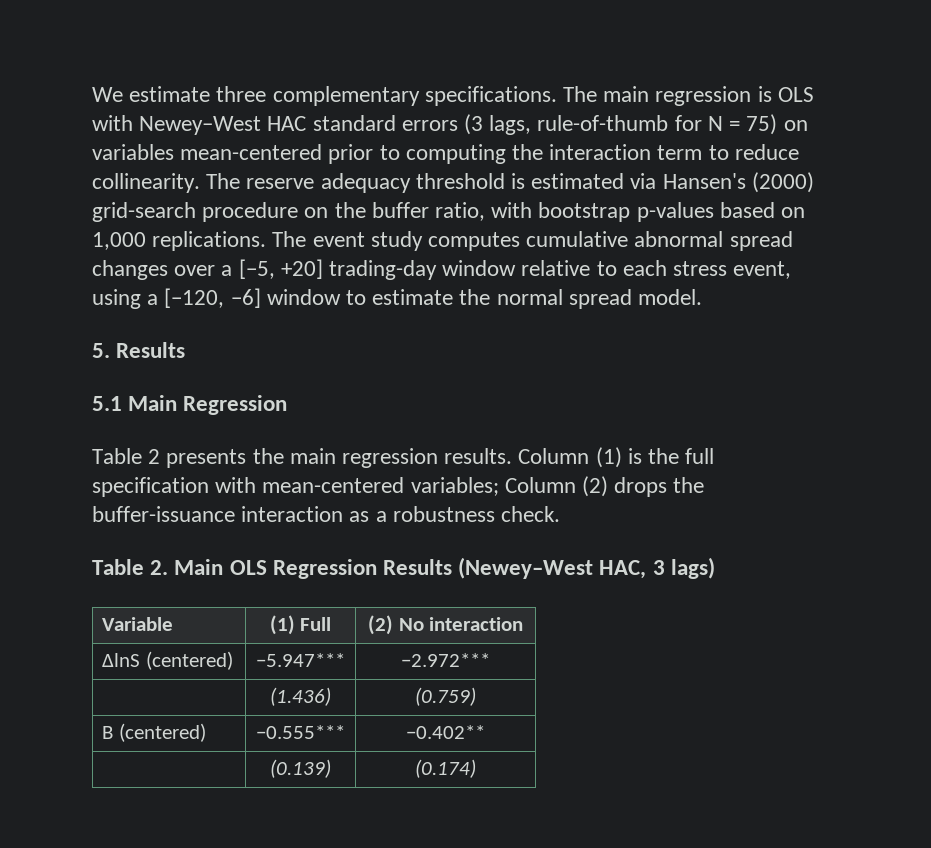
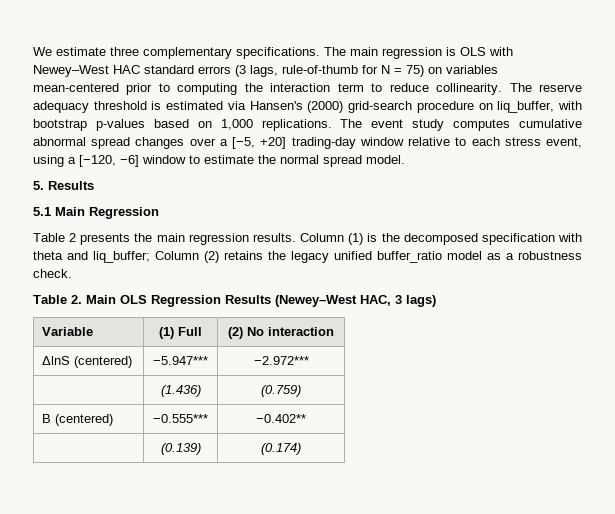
- The reserve adequacy threshold is estimated via Hansen's (2000) grid-search procedure on the buffer ratio, with bootstrap p-values based on 1,000 replications.
+ The reserve adequacy threshold is estimated via Hansen's (2000) grid-search procedure on liq_buffer, with bootstrap p-values based on 1,000 replications.
- Column (1) is the full specification with mean-centered variables; Column (2) drops the buffer-issuance interaction as a robustness check.
+ Column (1) is the decomposed specification with theta and liq_buffer; Column (2) retains the legacy unified buffer_ratio model as a robustness check.

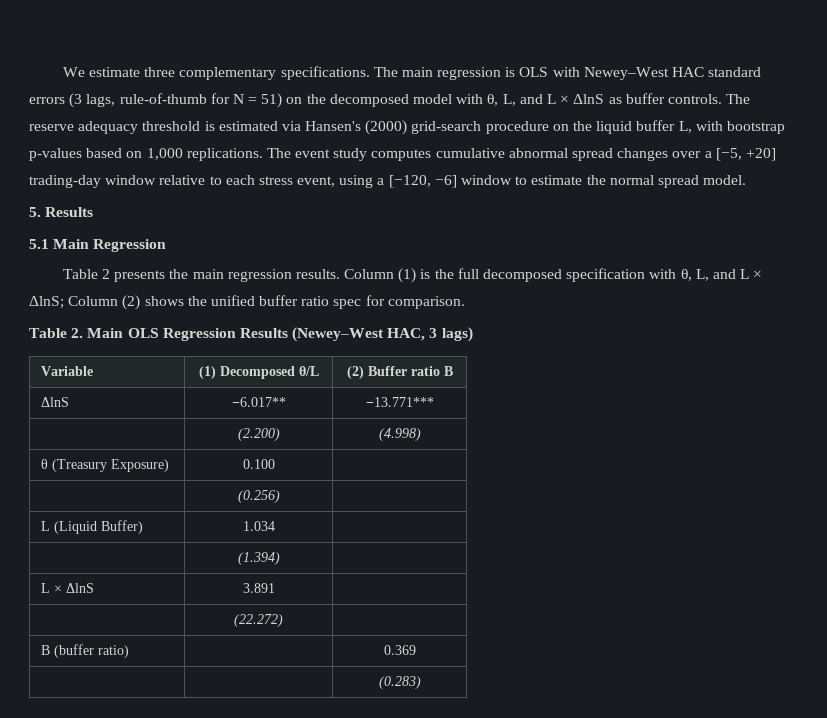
- The main regression is OLS with Newey–West HAC standard errors (3 lags, rule-of-thumb for N = 75) on variables mean-centered prior to computing the interaction term to reduce collinearity.
+ The main regression is OLS with Newey–West HAC standard errors (3 lags, rule-of-thumb for N = 51) on the decomposed model with θ, L, and L × ΔlnS as buffer controls.
- The reserve adequacy threshold is estimated via Hansen's (2000) grid-search procedure on liq_buffer, with bootstrap p-values based on 1,000 replications.
+ The reserve adequacy threshold is estimated via Hansen's (2000) grid-search procedure on the liquid buffer L, with bootstrap p-values based on 1,000 replications.
- Column (1) is the decomposed specification with theta and liq_buffer; Column (2) retains the legacy unified buffer_ratio model as a robustness check.
+ Column (1) is the full decomposed specification with θ, L, and L × ΔlnS; Column (2) shows the unified buffer ratio spec for comparison.
- Variable | (1) Full | (2) No interaction
- ΔlnS (centered) | −5.947*** | −2.972***
- | (1.436) | (0.759)
- B (centered) | −0.555*** | −0.402**
- | (0.139) | (0.174)
+ Variable | (1) Decomposed θ/L | (2) Buffer ratio B
+ ΔlnS | −6.017** | −13.771***
+ | (2.200) | (4.998)
+ θ (Treasury Exposure) | 0.100 |
+ | (0.256) |
+ L (Liquid Buffer) | 1.034 |
+ | (1.394) |
+ L × ΔlnS | 3.891 |
+ | (22.272) |
+ B (buffer ratio) | | 0.369
+ | | (0.283)

